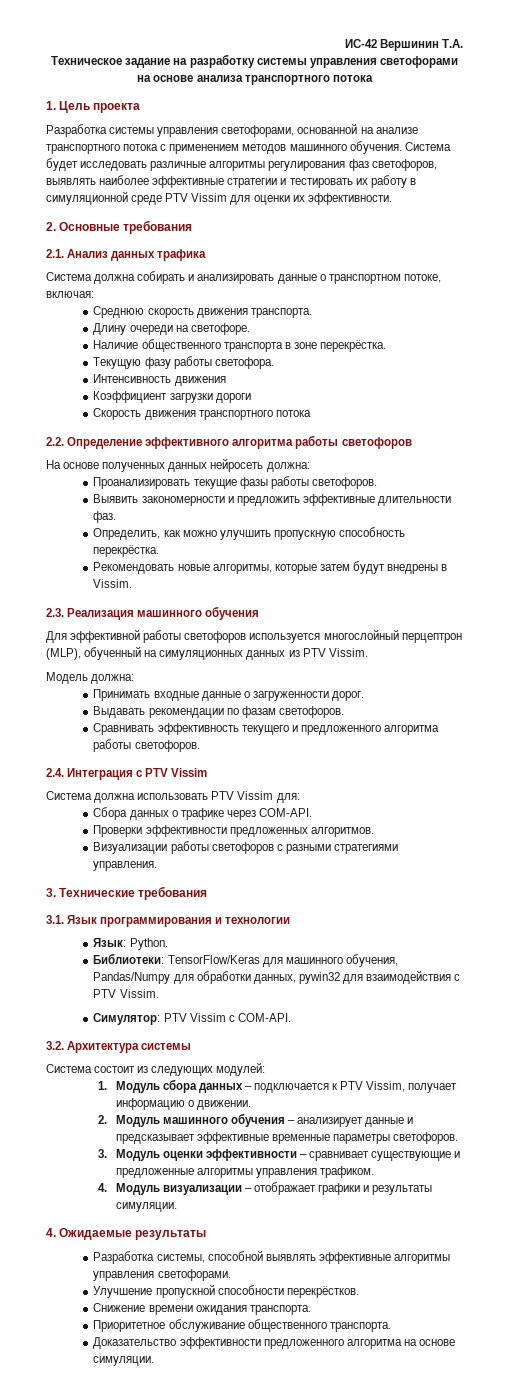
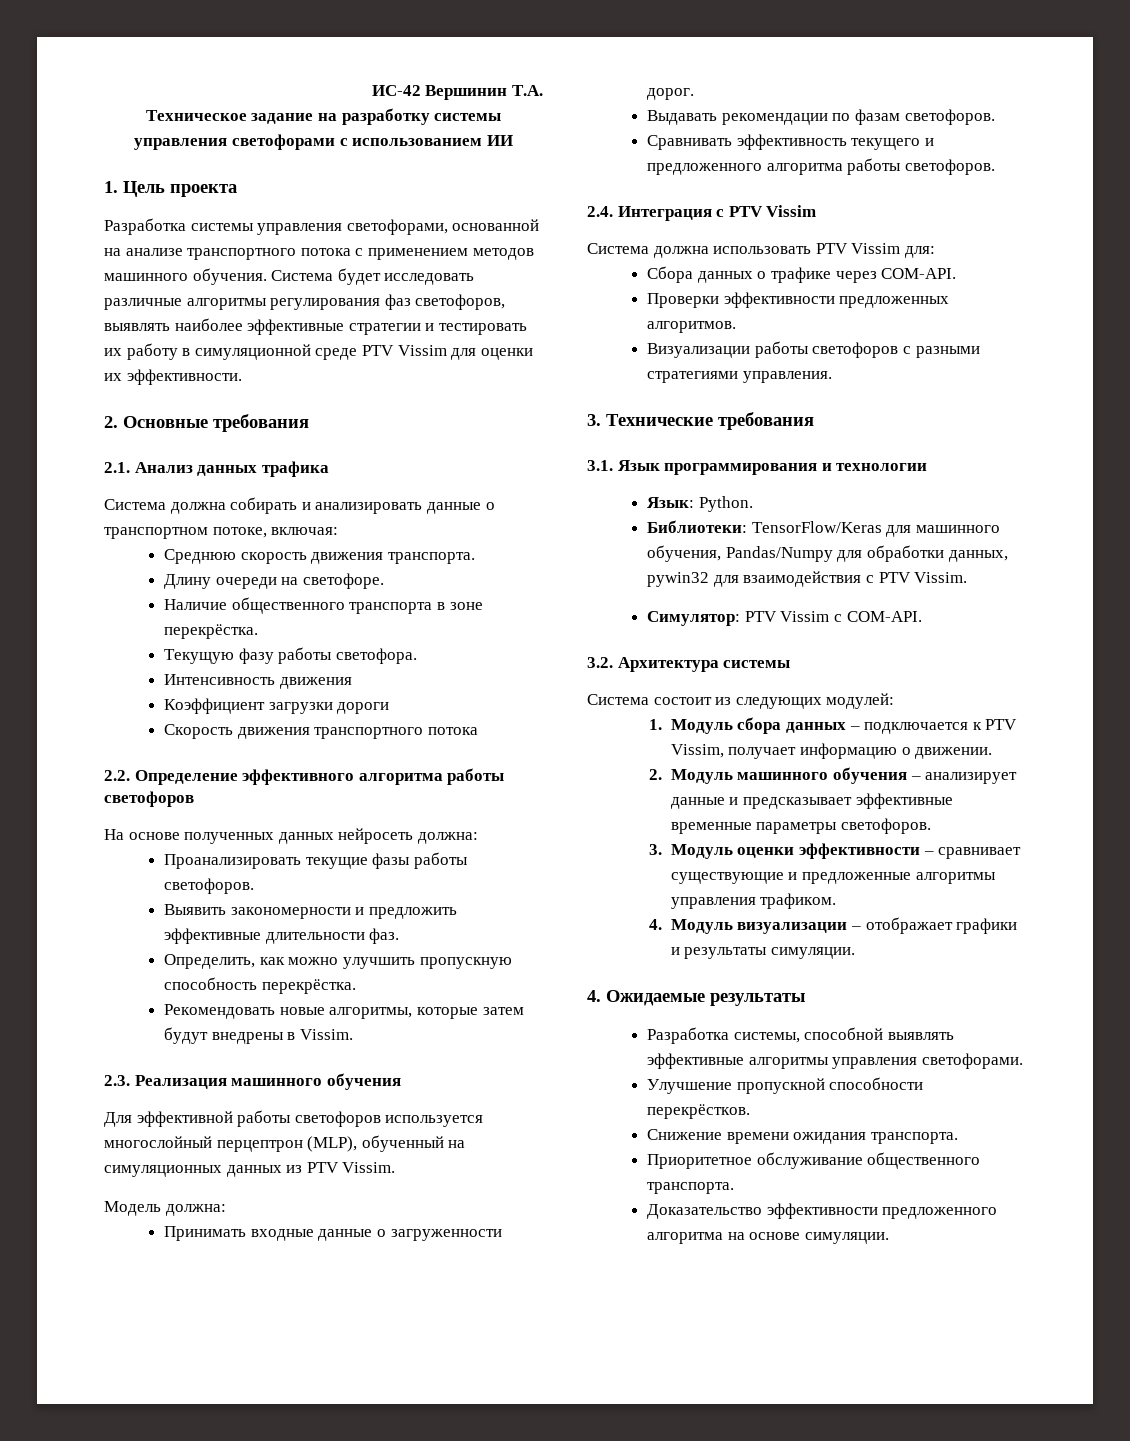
- Техническое задание на разработку системы управления светофорами на основе анализа транспортного потока
+ Техническое задание на разработку системы управления светофорами с использованием ИИ

